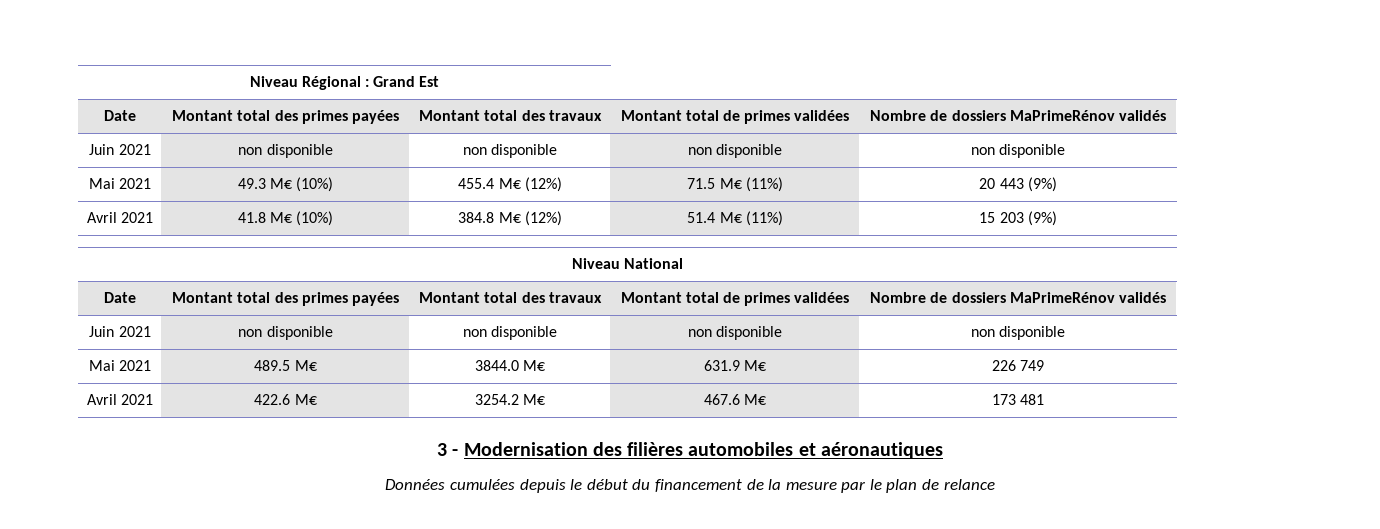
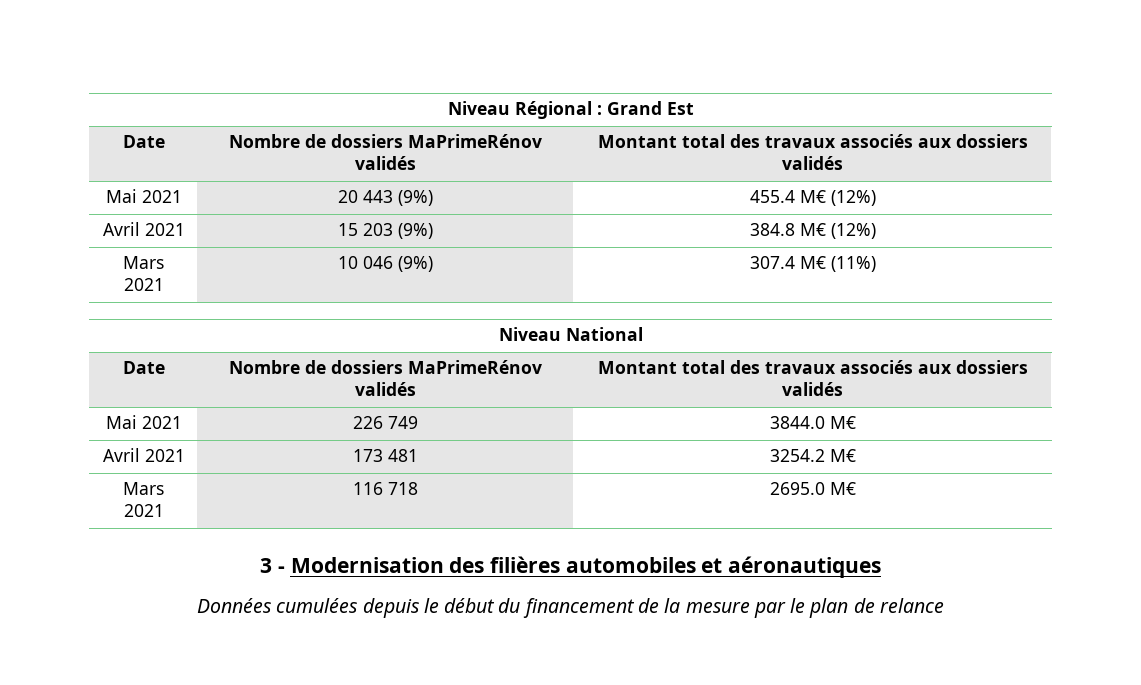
  Niveau Régional : Grand Est
- Date | Montant total des primes payées | Montant total des travaux | Montant total de primes validées | Nombre de dossiers MaPrimeRénov validés
- Juin 2021 | non disponible | non disponible | non disponible | non disponible
- Mai 2021 | 49.3 M€ (10%) | 455.4 M€ (12%) | 71.5 M€ (11%) | 20 443 (9%)
- Avril 2021 | 41.8 M€ (10%) | 384.8 M€ (12%) | 51.4 M€ (11%) | 15 203 (9%)
+ Date | Nombre de dossiers MaPrimeRénov validés | Montant total des travaux associés aux dossiers validés
+ Mai 2021 | 20 443 (9%) | 455.4 M€ (12%)
+ Avril 2021 | 15 203 (9%) | 384.8 M€ (12%)
+ Mars 2021 | 10 046 (9%) | 307.4 M€ (11%)
  Niveau National
- Date | Montant total des primes payées | Montant total des travaux | Montant total de primes validées | Nombre de dossiers MaPrimeRénov validés
- Juin 2021 | non disponible | non disponible | non disponible | non disponible
- Mai 2021 | 489.5 M€ | 3844.0 M€ | 631.9 M€ | 226 749
- Avril 2021 | 422.6 M€ | 3254.2 M€ | 467.6 M€ | 173 481
+ Date | Nombre de dossiers MaPrimeRénov validés | Montant total des travaux associés aux dossiers validés
+ Mai 2021 | 226 749 | 3844.0 M€
+ Avril 2021 | 173 481 | 3254.2 M€
+ Mars 2021 | 116 718 | 2695.0 M€

